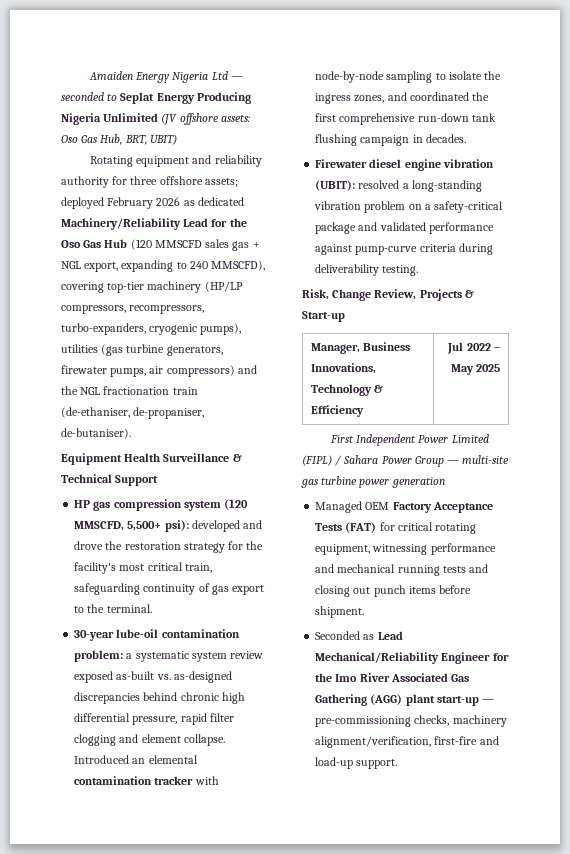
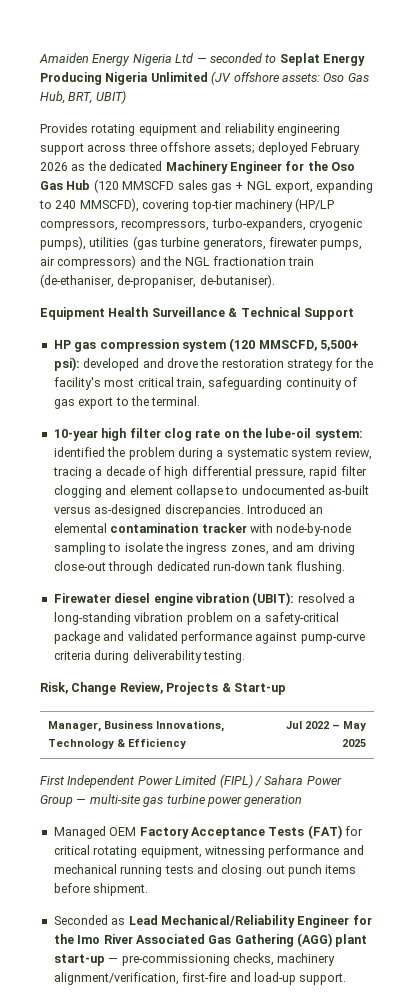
- Rotating equipment and reliability authority for three offshore assets; deployed February 2026 as dedicated Machinery/Reliability Lead for the Oso Gas Hub (120 MMSCFD sales gas + NGL export, expanding to 240 MMSCFD), covering top-tier machinery (HP/LP compressors, recompressors, turbo-expanders, cryogenic pumps), utilities (gas turbine generators, firewater pumps, air compressors) and the NGL fractionation train (de-ethaniser, de-propaniser, de-butaniser).
+ Provides rotating equipment and reliability engineering support across three offshore assets; deployed February 2026 as the dedicated Machinery Engineer for the Oso Gas Hub (120 MMSCFD sales gas + NGL export, expanding to 240 MMSCFD), covering top-tier machinery (HP/LP compressors, recompressors, turbo-expanders, cryogenic pumps), utilities (gas turbine generators, firewater pumps, air compressors) and the NGL fractionation train (de-ethaniser, de-propaniser, de-butaniser).
- 30-year lube-oil contamination problem: a systematic system review exposed as-built vs. as-designed discrepancies behind chronic high differential pressure, rapid filter clogging and element collapse.
+ 10-year high filter clog rate on the lube-oil system: identified the problem during a systematic system review, tracing a decade of high differential pressure, rapid filter clogging and element collapse to undocumented as-built versus as-designed discrepancies.
- Introduced an elemental contamination tracker with node-by-node sampling to isolate the ingress zones, and coordinated the first comprehensive run-down tank flushing campaign in decades.
+ Introduced an elemental contamination tracker with node-by-node sampling to isolate the ingress zones, and am driving close-out through dedicated run-down tank flushing.

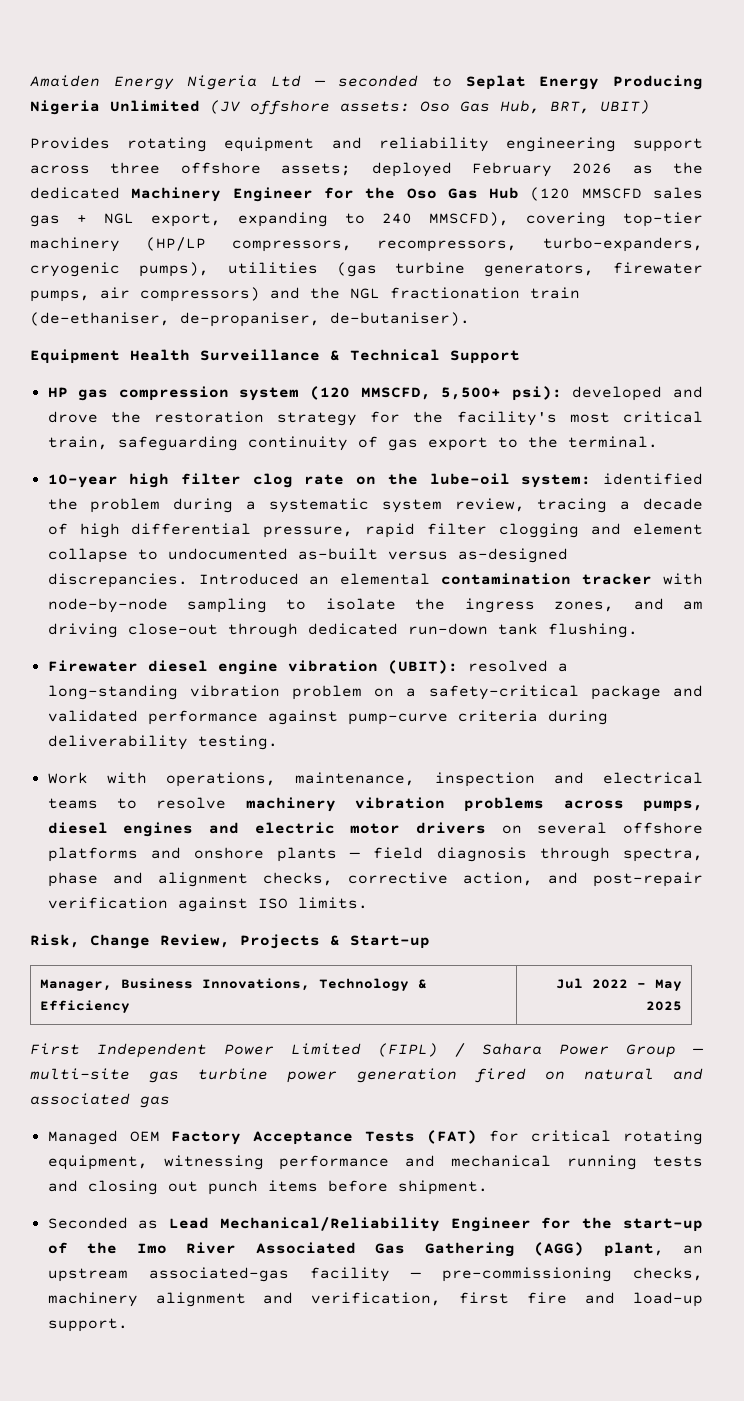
+ Work with operations, maintenance, inspection and electrical teams to resolve machinery vibration problems across pumps, diesel engines and electric motor drivers on several offshore platforms and onshore plants — field diagnosis through spectra, phase and alignment checks, corrective action, and post-repair verification against ISO limits.
- First Independent Power Limited (FIPL) / Sahara Power Group — multi-site gas turbine power generation
+ First Independent Power Limited (FIPL) / Sahara Power Group — multi-site gas turbine power generation fired on natural and associated gas
- Seconded as Lead Mechanical/Reliability Engineer for the Imo River Associated Gas Gathering (AGG) plant start-up — pre-commissioning checks, machinery alignment/verification, first-fire and load-up support.
+ Seconded as Lead Mechanical/Reliability Engineer for the start-up of the Imo River Associated Gas Gathering (AGG) plant, an upstream associated-gas facility — pre-commissioning checks, machinery alignment and verification, first fire and load-up support.

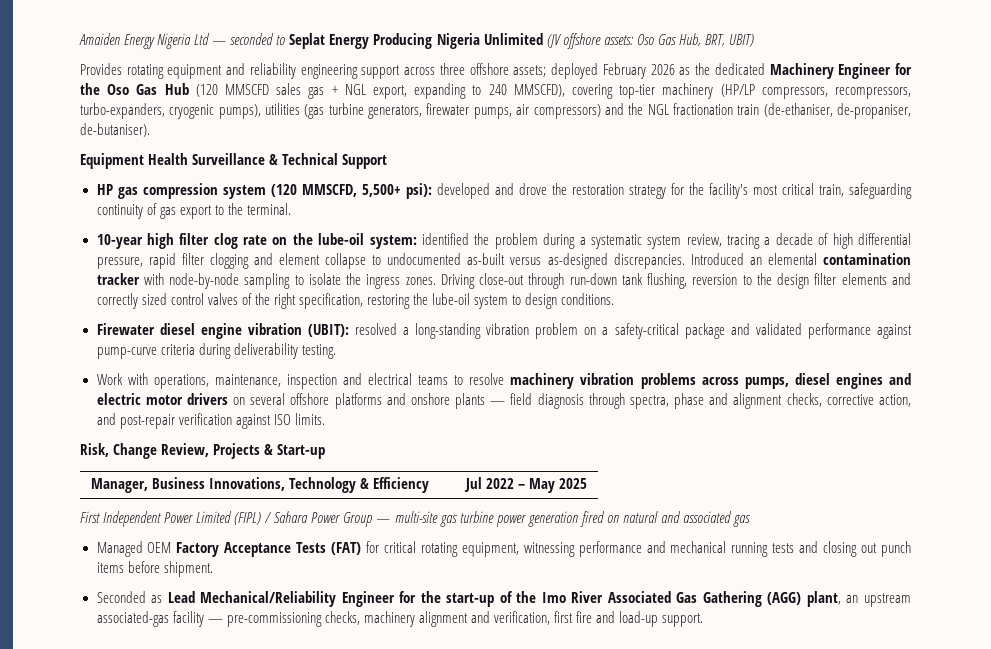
- Introduced an elemental contamination tracker with node-by-node sampling to isolate the ingress zones, and am driving close-out through dedicated run-down tank flushing.
+ Introduced an elemental contamination tracker with node-by-node sampling to isolate the ingress zones. Driving close-out through run-down tank flushing, reversion to the design filter elements and correctly sized control valves of the right specification, restoring the lube-oil system to design conditions.

